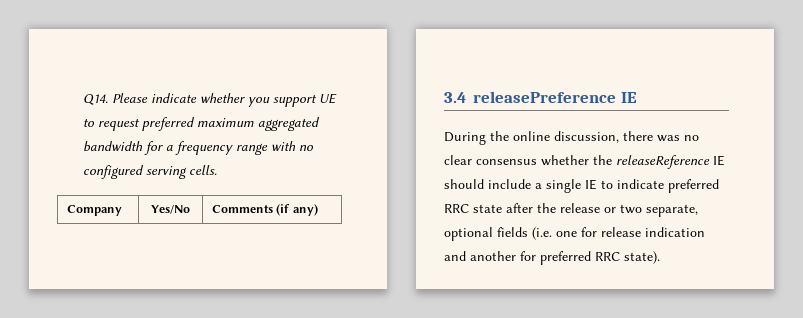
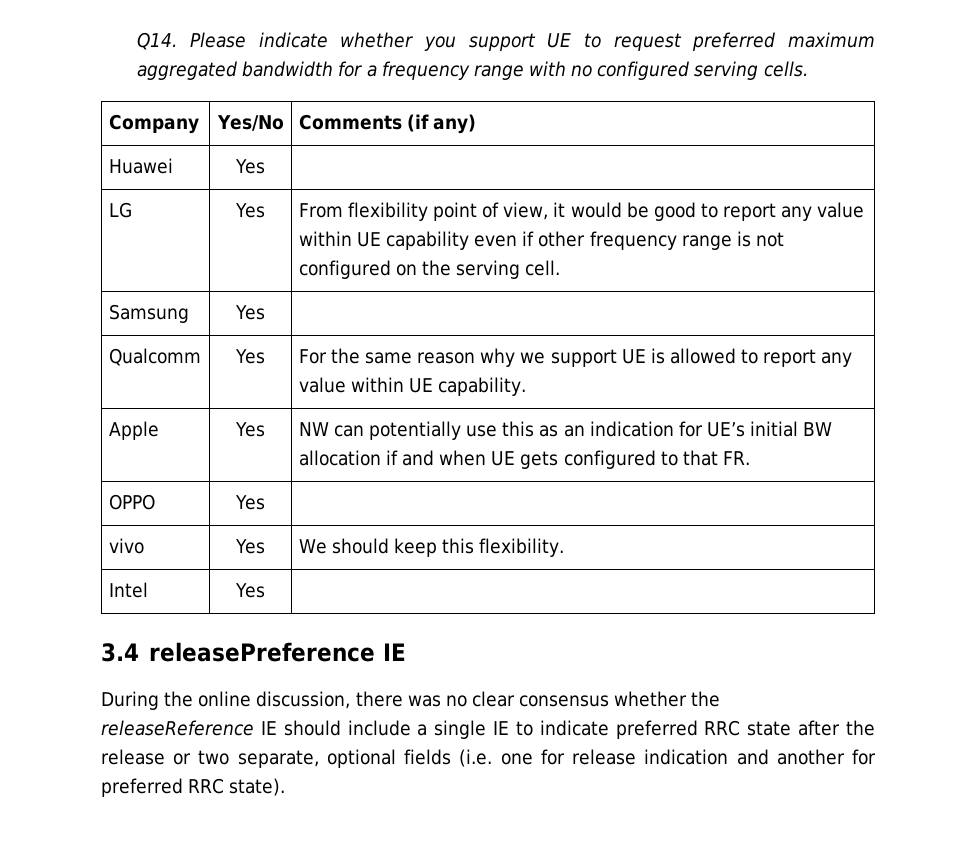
+ Huawei | Yes |
+ LG | Yes | From flexibility point of view, it would be good to report any value within UE capability even if other frequency range is not configured on the serving cell.
+ Samsung | Yes |
+ Qualcomm | Yes | For the same reason why we support UE is allowed to report any value within UE capability.
+ Apple | Yes | NW can potentially use this as an indication for UE’s initial BW allocation if and when UE gets configured to that FR.
+ OPPO | Yes |
+ vivo | Yes | We should keep this flexibility.
+ Intel | Yes |

